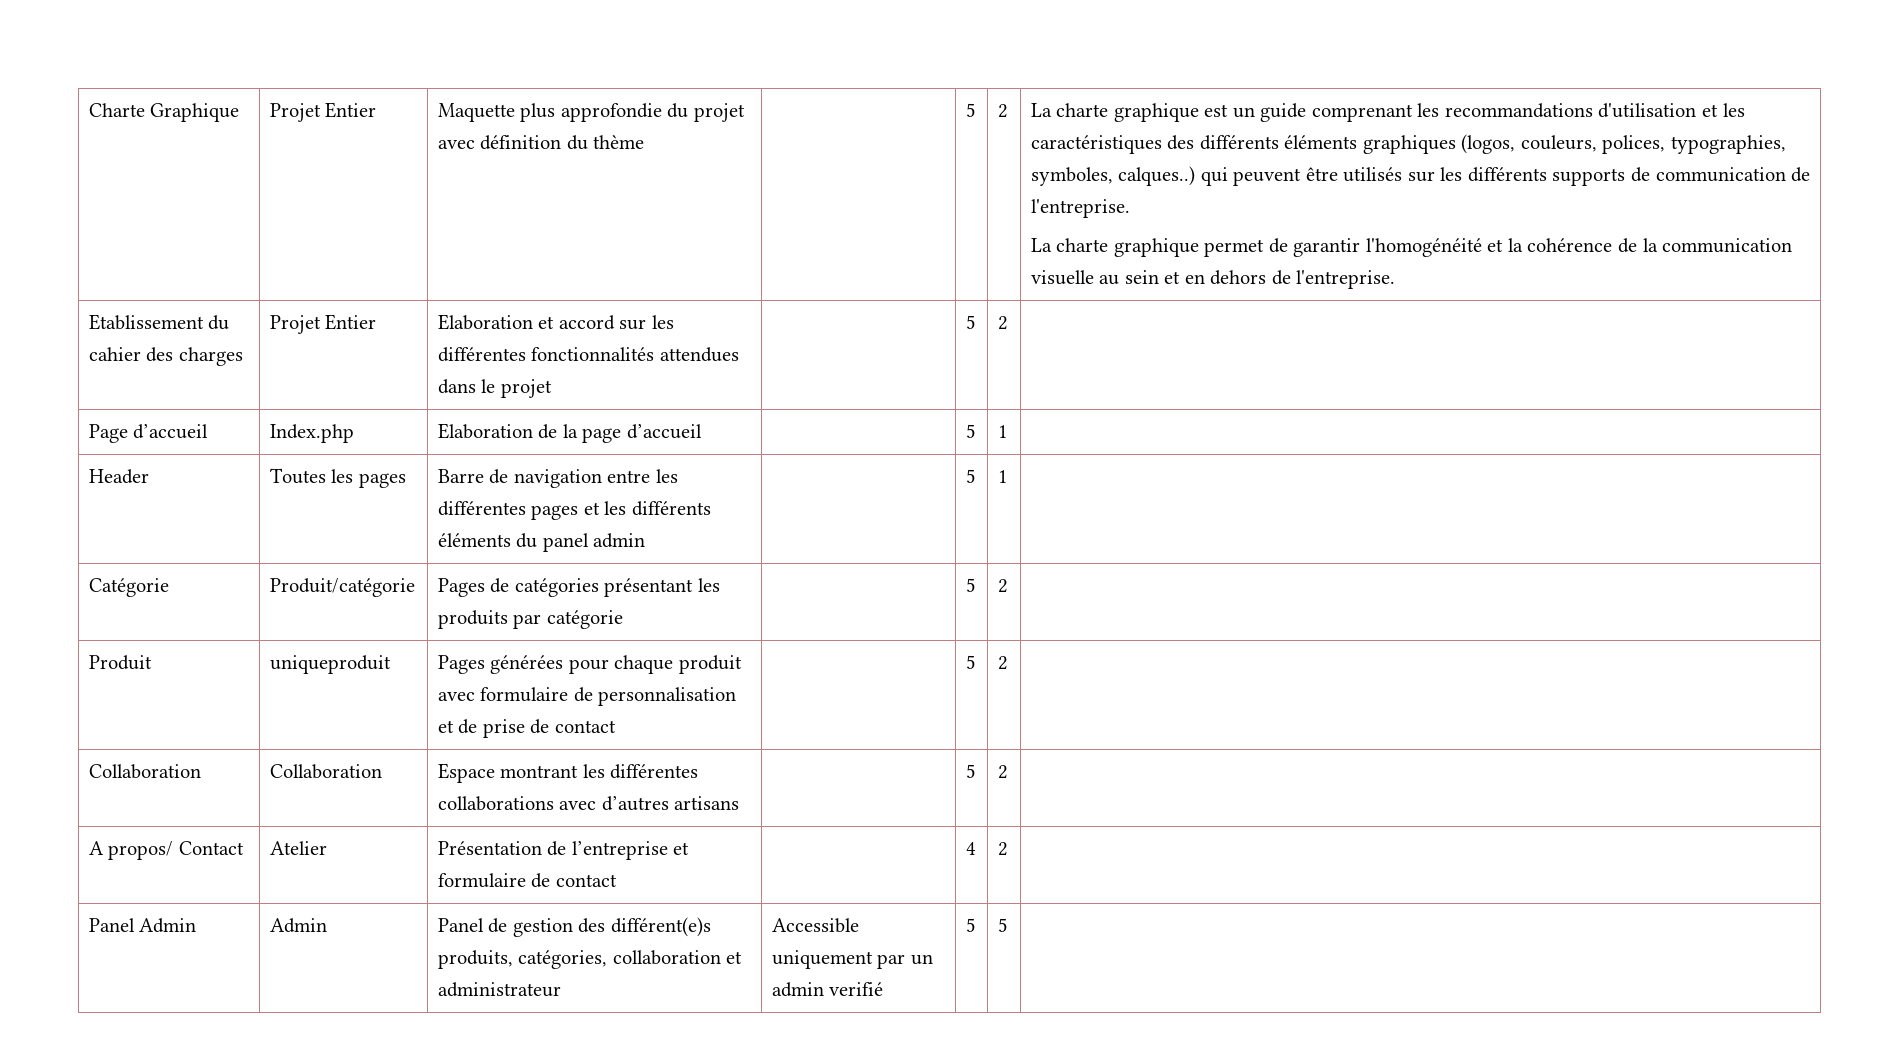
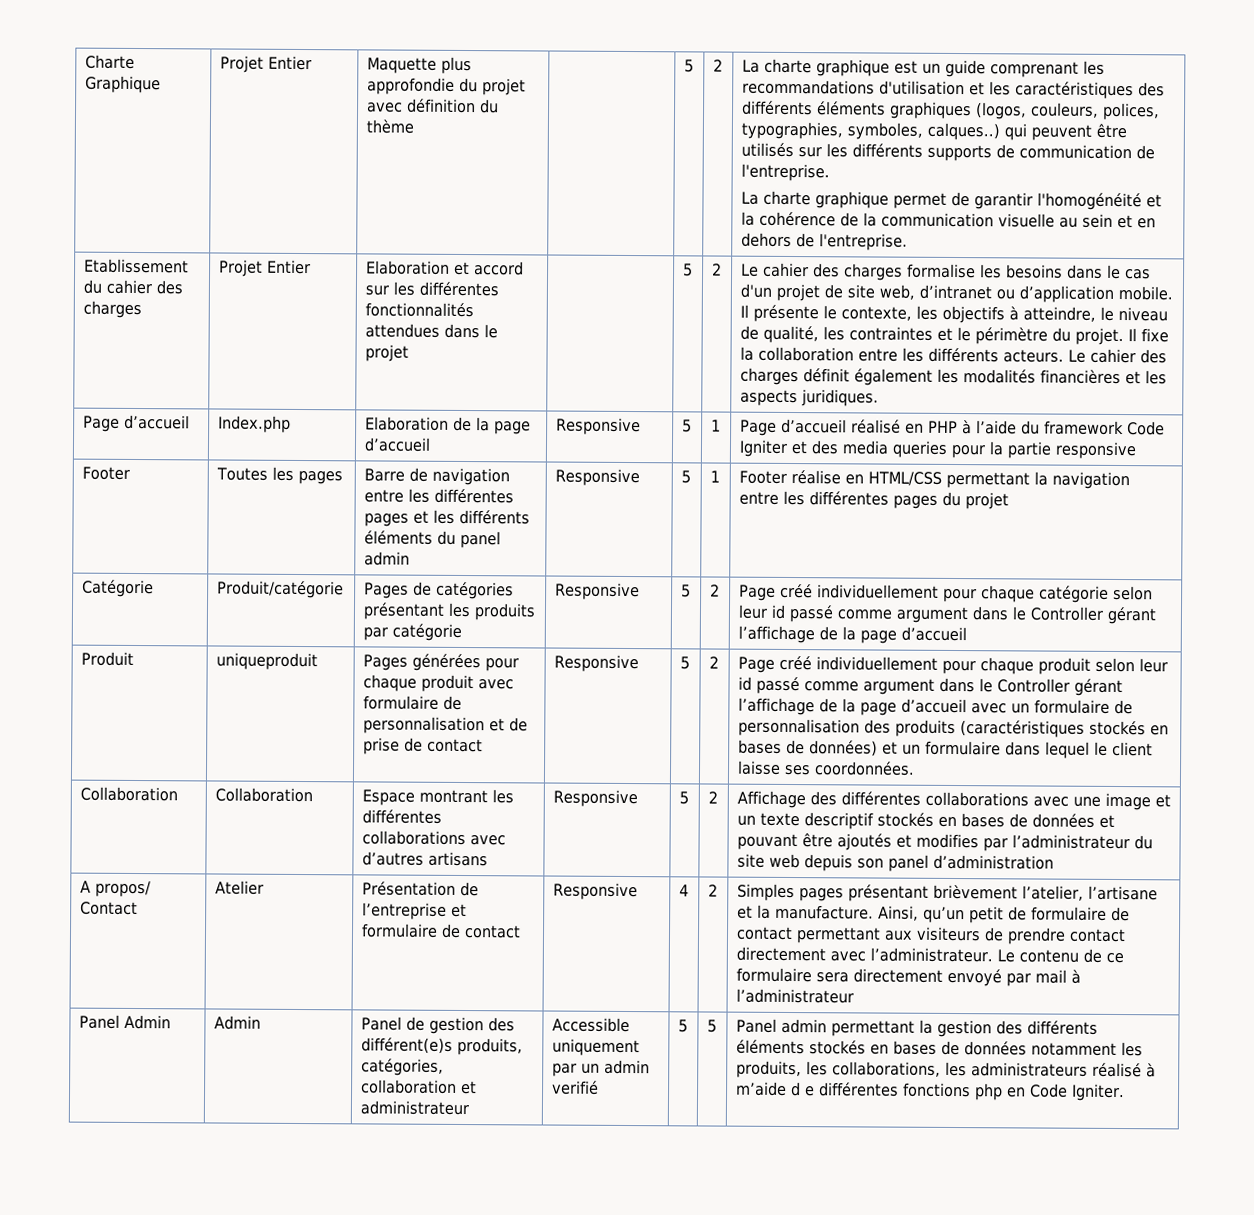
+ Le cahier des charges formalise les besoins dans le cas d'un projet de site web, d’intranet ou d’application mobile. Il présente le contexte, les objectifs à atteindre, le niveau de qualité, les contraintes et le périmètre du projet. Il fixe la collaboration entre les différents acteurs. Le cahier des charges définit également les modalités financières et les aspects juridiques.
- Page d’accueil | Index.php | Elaboration de la page d’accueil | | 5 | 1 |
- Header | Toutes les pages | Barre de navigation entre les différentes pages et les différents éléments du panel admin | | 5 | 1 |
+ Page d’accueil | Index.php | Elaboration de la page d’accueil | Responsive | 5 | 1 | Page d’accueil réalisé en PHP à l’aide du framework Code Igniter et des media queries pour la partie responsive
+ Footer | Toutes les pages | Barre de navigation entre les différentes pages et les différents éléments du panel admin | Responsive | 5 | 1 | Footer réalise en HTML/CSS permettant la navigation entre les différentes pages du projet
- Catégorie | Produit/catégorie | Pages de catégories présentant les produits par catégorie | | 5 | 2 |
+ Catégorie | Produit/catégorie | Pages de catégories présentant les produits par catégorie | Responsive | 5 | 2 | Page créé individuellement pour chaque catégorie selon leur id passé comme argument dans le Controller gérant l’affichage de la page d’accueil
- Pages générées pour chaque produit avec formulaire de personnalisation et de prise de contact | | 5 | 2
+ Pages générées pour chaque produit avec formulaire de personnalisation et de prise de contact | Responsive | 5 | 2 | Page créé individuellement pour chaque produit selon leur id passé comme argument dans le Controller gérant l’affichage de la page d’accueil avec un formulaire de personnalisation des produits (caractéristiques stockés en bases de données) et un formulaire dans lequel le client laisse ses coordonnées.
- Espace montrant les différentes collaborations avec d’autres artisans | | 5 | 2
+ Espace montrant les différentes collaborations avec d’autres artisans | Responsive | 5 | 2 | Affichage des différentes collaborations avec une image et un texte descriptif stockés en bases de données et pouvant être ajoutés et modifies par l’administrateur du site web depuis son panel d’administration
- Présentation de l’entreprise et formulaire de contact
+ Présentation de l’entreprise et formulaire de contact | Responsive
+ Simples pages présentant brièvement l’atelier, l’artisane et la manufacture. Ainsi, qu’un petit de formulaire de contact permettant aux visiteurs de prendre contact directement avec l’administrateur. Le contenu de ce formulaire sera directement envoyé par mail à l’administrateur
+ Panel admin permettant la gestion des différents éléments stockés en bases de données notamment les produits, les collaborations, les administrateurs réalisé à m’aide d e différentes fonctions php en Code Igniter.

